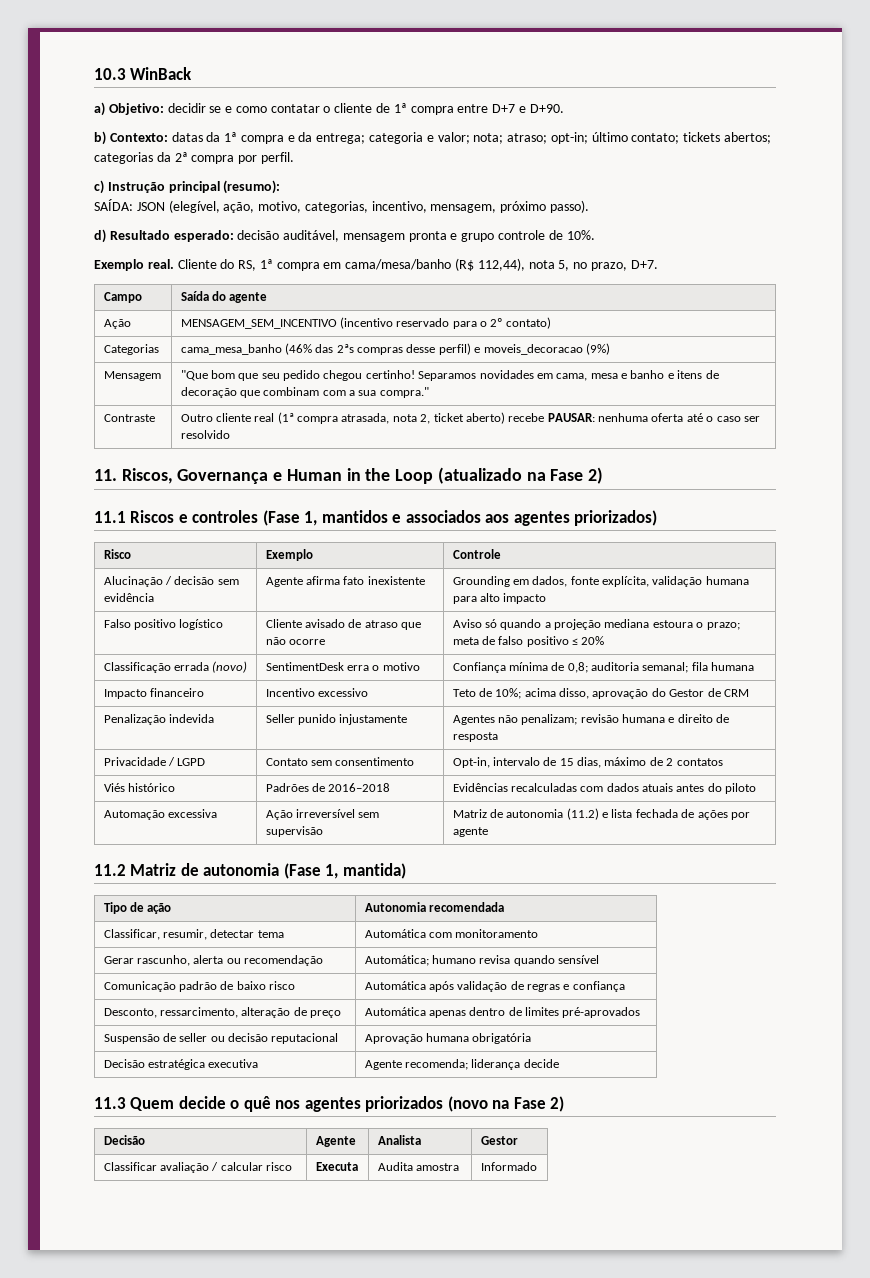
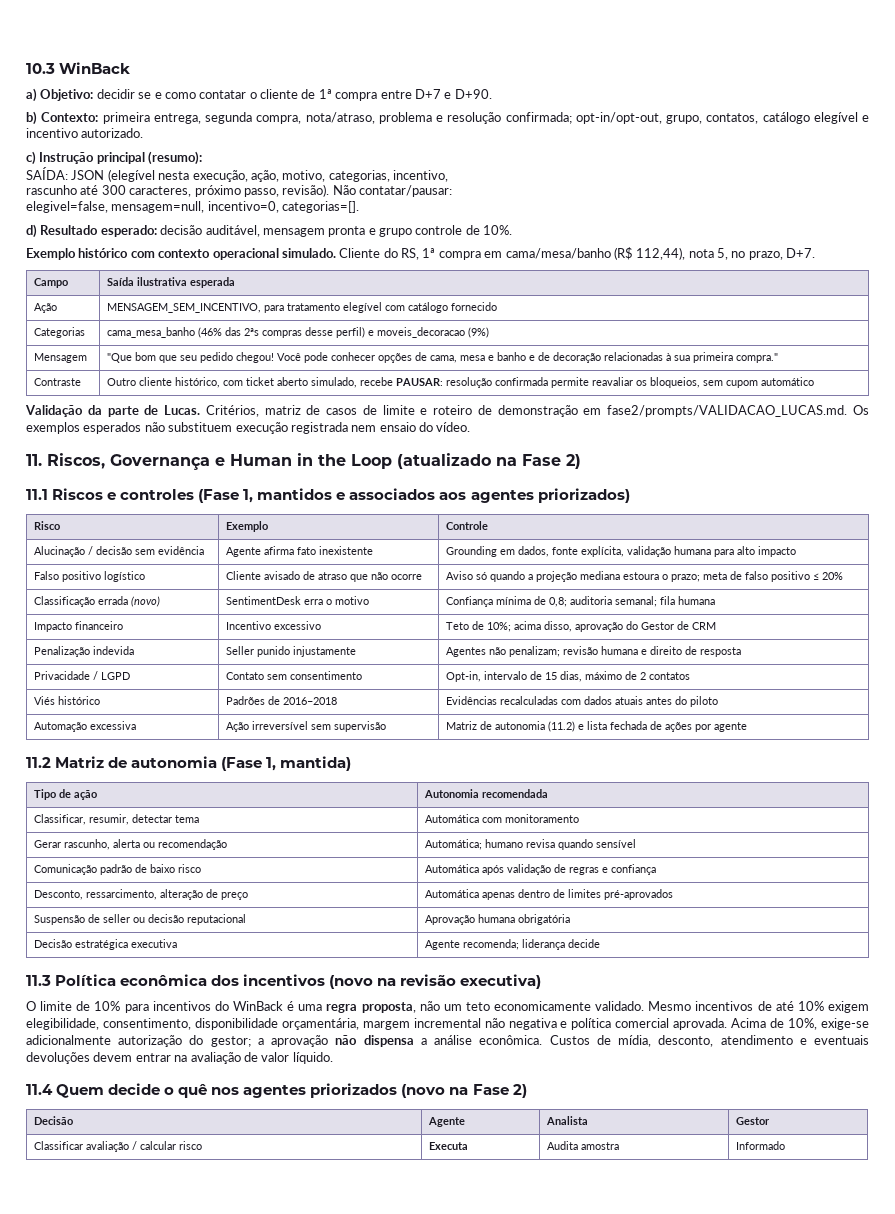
- b) Contexto: datas da 1ª compra e da entrega; categoria e valor; nota; atraso; opt-in; último contato; tickets abertos; categorias da 2ª compra por perfil.
+ b) Contexto: primeira entrega, segunda compra, nota/atraso, problema e resolução confirmada; opt-in/opt-out, grupo, contatos, catálogo elegível e incentivo autorizado.
- SAÍDA: JSON (elegível, ação, motivo, categorias, incentivo, mensagem, próximo passo).
+ SAÍDA: JSON (elegível nesta execução, ação, motivo, categorias, incentivo,
+ rascunho até 300 caracteres, próximo passo, revisão). Não contatar/pausar:
+ elegivel=false, mensagem=null, incentivo=0, categorias=[].
- Exemplo real.
+ Exemplo histórico com contexto operacional simulado.
- Campo | Saída do agente
+ Campo | Saída ilustrativa esperada
- Ação | MENSAGEM_SEM_INCENTIVO (incentivo reservado para o 2º contato)
+ Ação | MENSAGEM_SEM_INCENTIVO, para tratamento elegível com catálogo fornecido
- Mensagem | "Que bom que seu pedido chegou certinho! Separamos novidades em cama, mesa e banho e itens de decoração que combinam com a sua compra."
+ Mensagem | "Que bom que seu pedido chegou! Você pode conhecer opções de cama, mesa e banho e de decoração relacionadas à sua primeira compra."
- Contraste | Outro cliente real (1ª compra atrasada, nota 2, ticket aberto) recebe PAUSAR: nenhuma oferta até o caso ser resolvido
+ Contraste | Outro cliente histórico, com ticket aberto simulado, recebe PAUSAR: resolução confirmada permite reavaliar os bloqueios, sem cupom automático
+ Validação da parte de Lucas. Critérios, matriz de casos de limite e roteiro de demonstração em fase2/prompts/VALIDACAO_LUCAS.md. Os exemplos esperados não substituem execução registrada nem ensaio do vídeo.
- 11.3 Quem decide o quê nos agentes priorizados (novo na Fase 2)
+ 11.3 Política econômica dos incentivos (novo na revisão executiva)
+ O limite de 10% para incentivos do WinBack é uma regra proposta, não um teto economicamente validado. Mesmo incentivos de até 10% exigem elegibilidade, consentimento, disponibilidade orçamentária, margem incremental não negativa e política comercial aprovada. Acima de 10%, exige-se adicionalmente autorização do gestor; a aprovação não dispensa a análise econômica. Custos de mídia, desconto, atendimento e eventuais devoluções devem entrar na avaliação de valor líquido.
+ 11.4 Quem decide o quê nos agentes priorizados (novo na Fase 2)

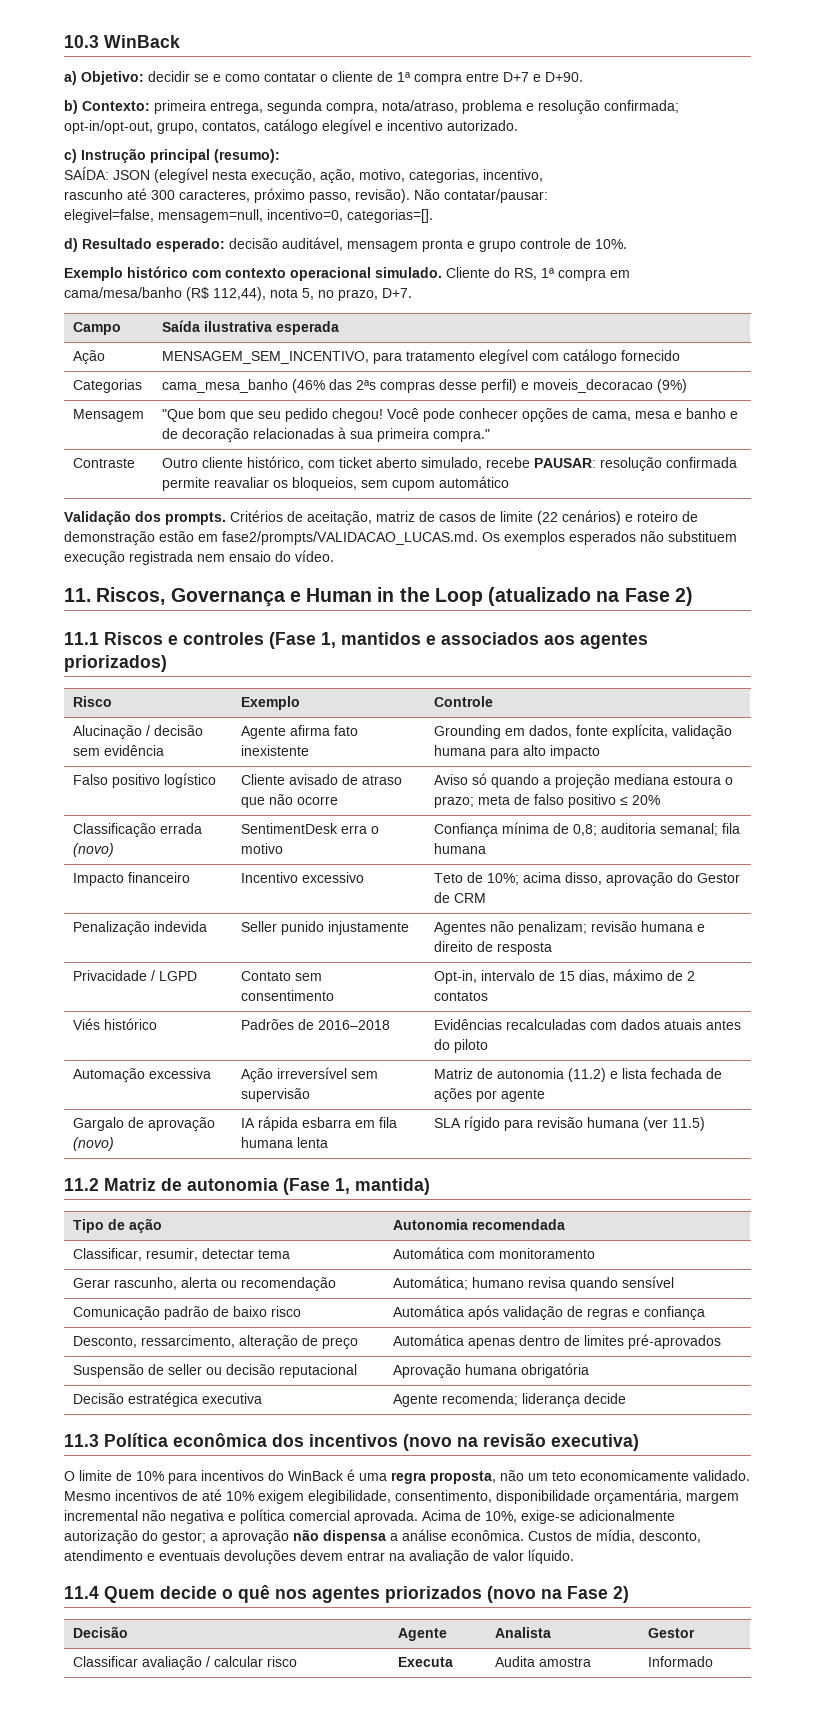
- Validação da parte de Lucas. Critérios, matriz de casos de limite e roteiro de demonstração em fase2/prompts/VALIDACAO_LUCAS.md. Os exemplos esperados não substituem execução registrada nem ensaio do vídeo.
+ Validação dos prompts. Critérios de aceitação, matriz de casos de limite (22 cenários) e roteiro de demonstração estão em fase2/prompts/VALIDACAO_LUCAS.md. Os exemplos esperados não substituem execução registrada nem ensaio do vídeo.
+ Gargalo de aprovação (novo) | IA rápida esbarra em fila humana lenta | SLA rígido para revisão humana (ver 11.5)

